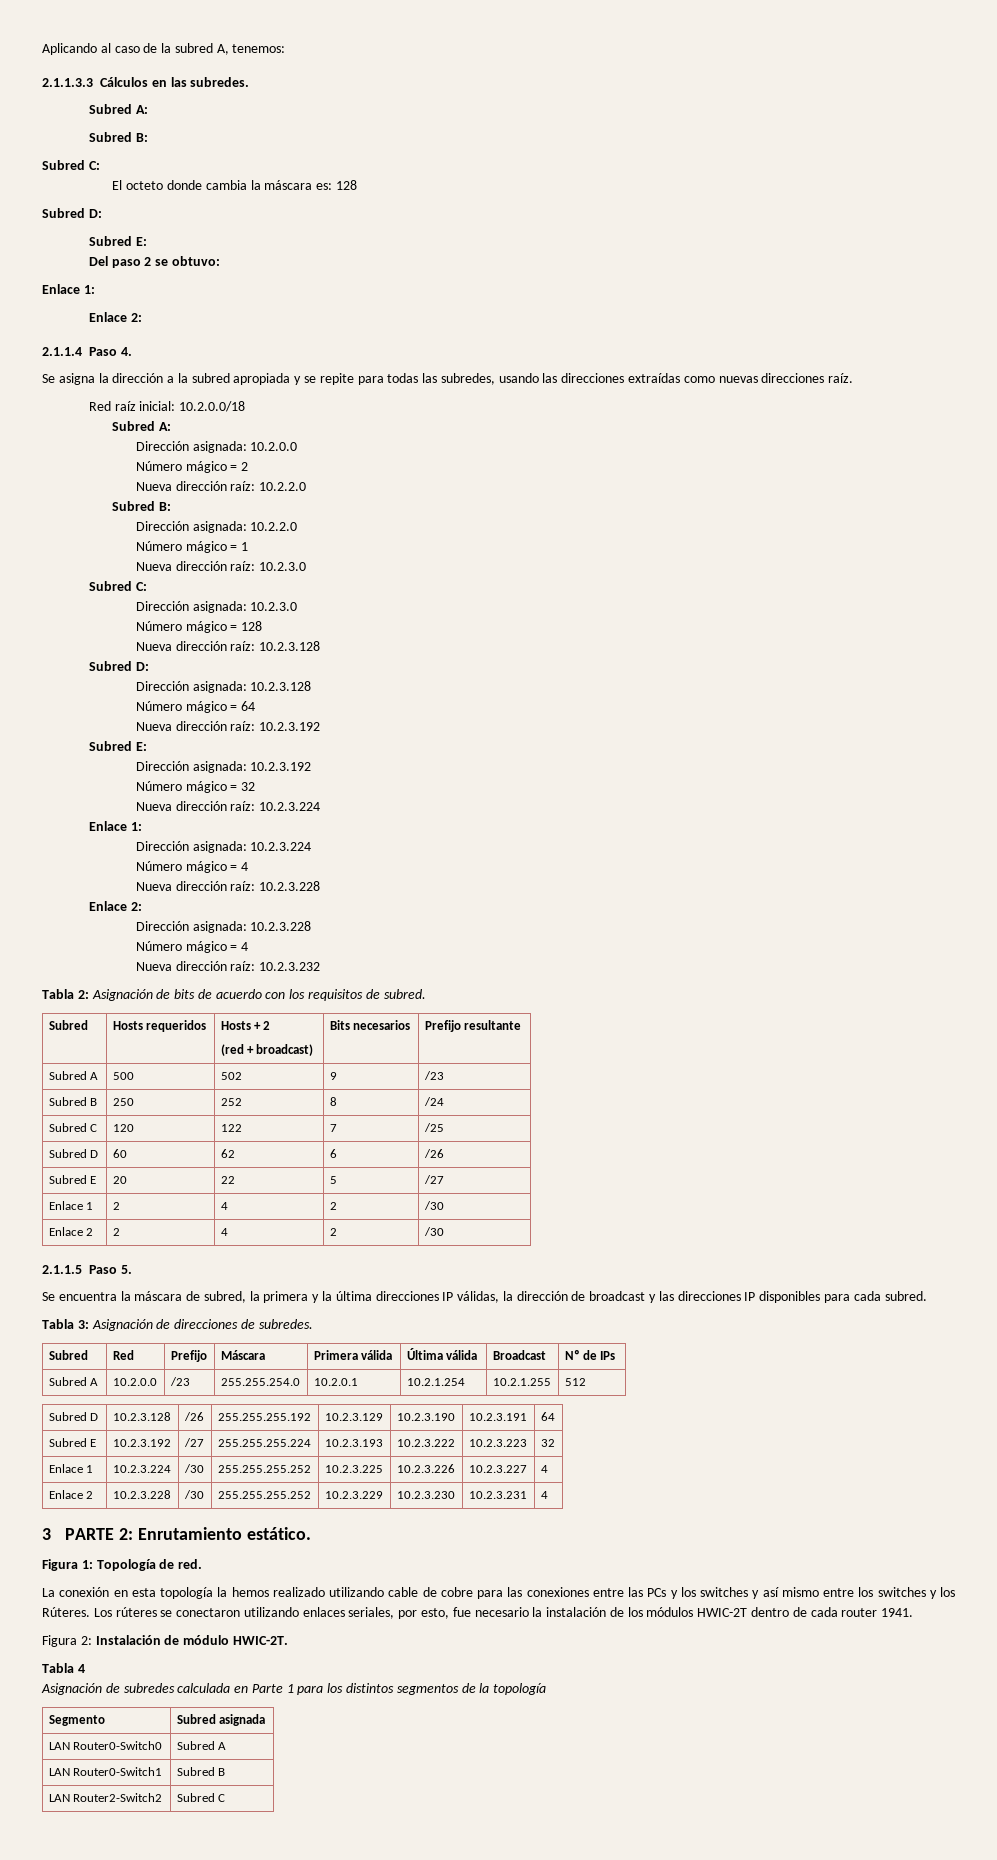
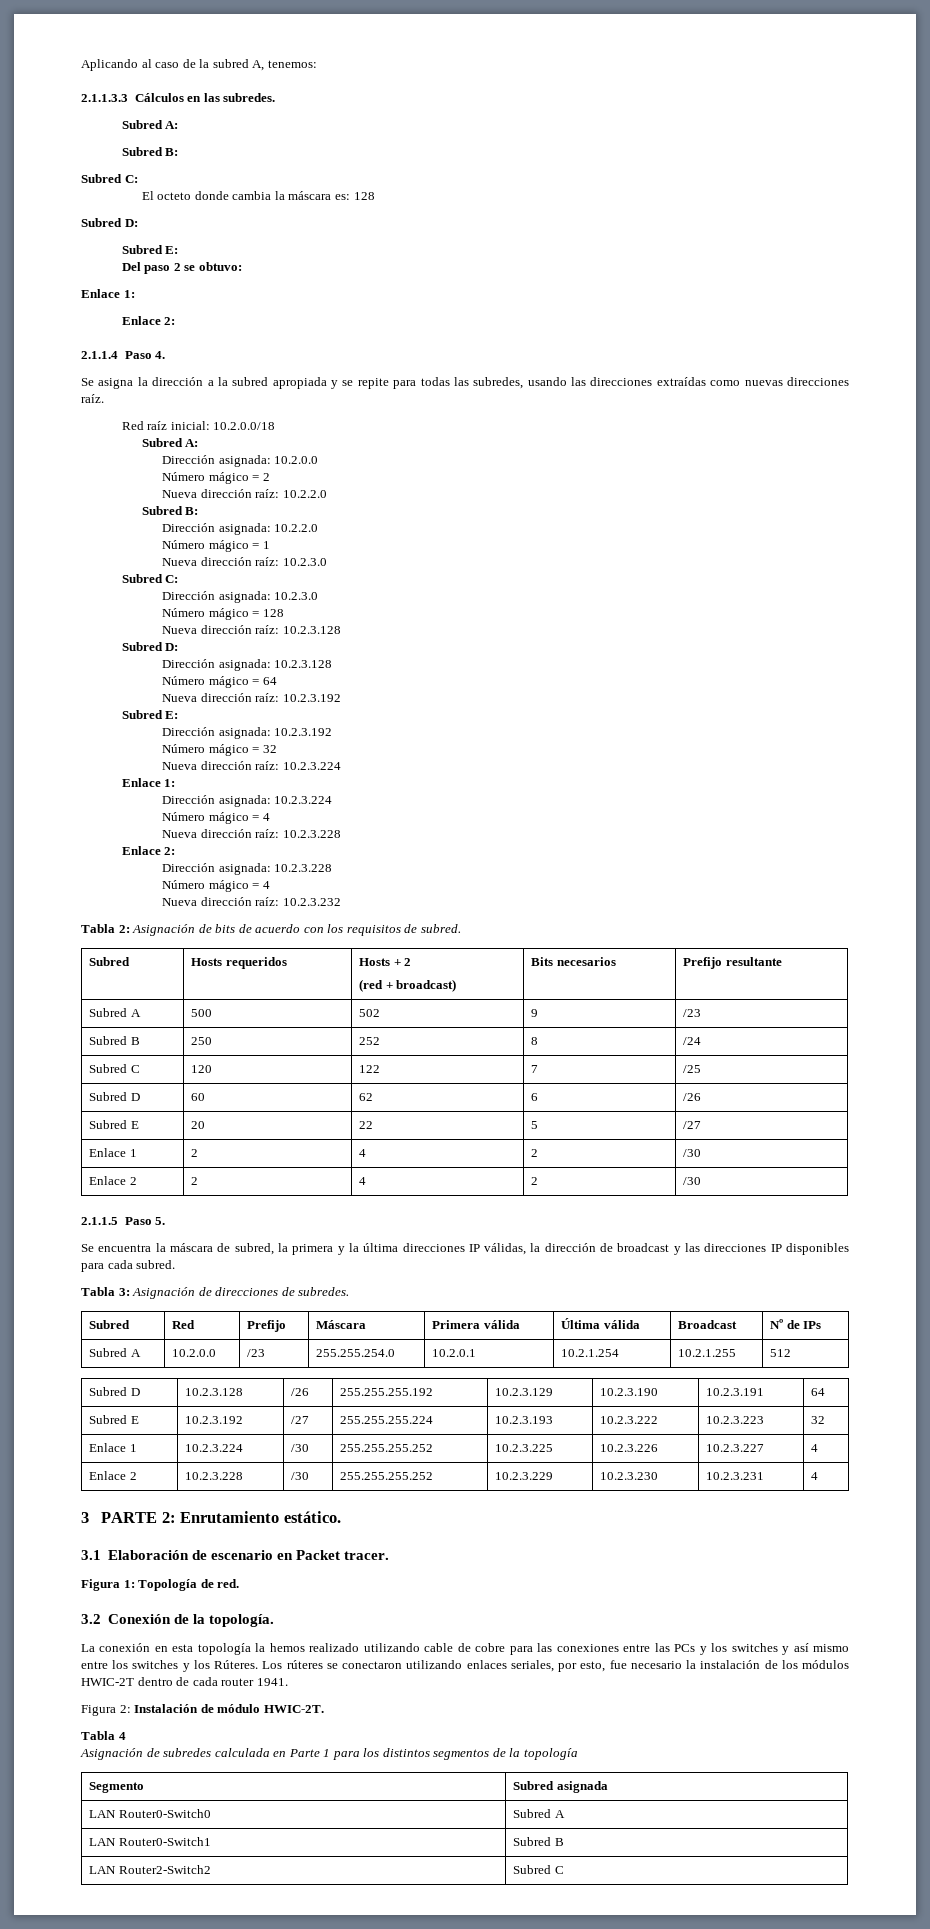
+ 3.1 Elaboración de escenario en Packet tracer.
+ 3.2 Conexión de la topología.

